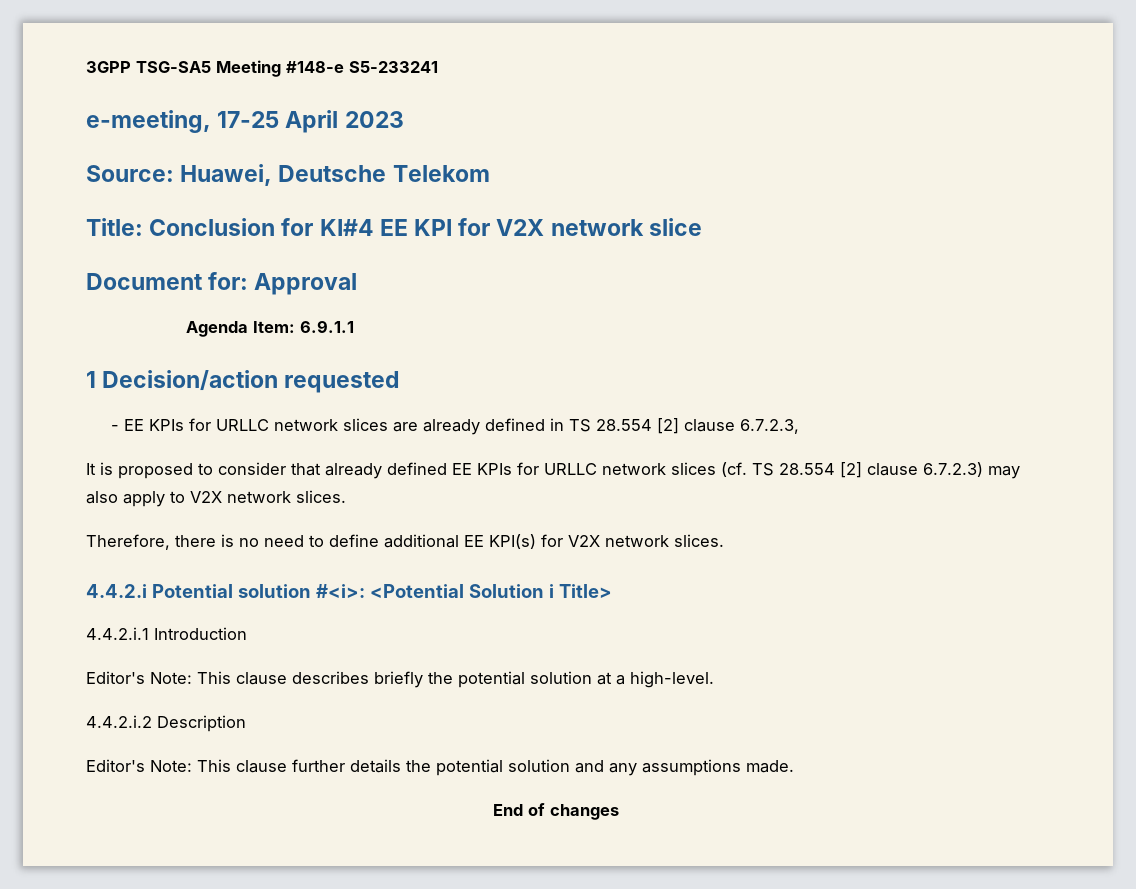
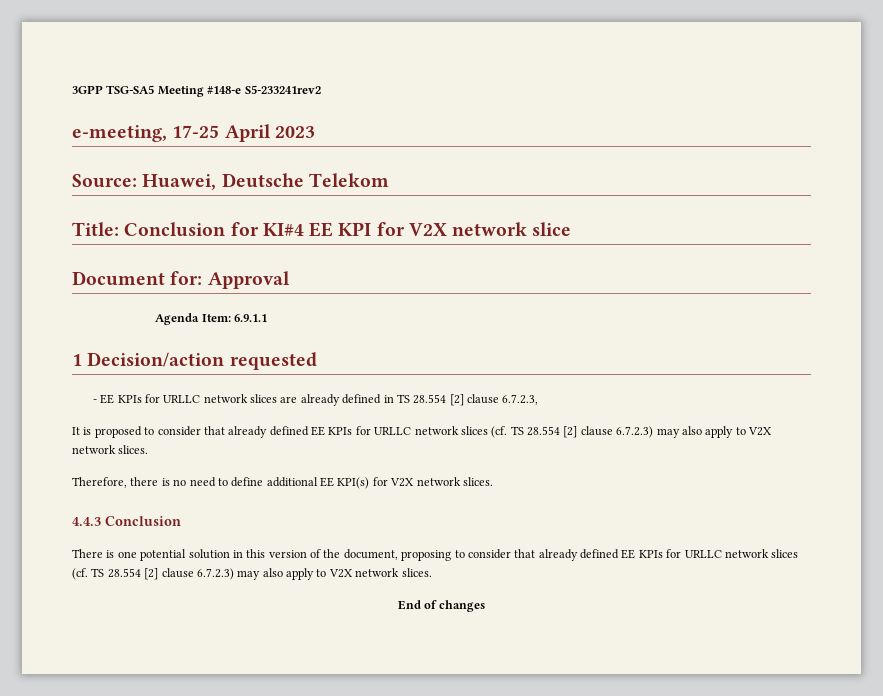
- 3GPP TSG-SA5 Meeting #148-e S5-233241
+ 3GPP TSG-SA5 Meeting #148-e S5-233241rev2
- 4.4.2.i Potential solution #<i>: <Potential Solution i Title>
- 4.4.2.i.1 Introduction
- Editor's Note: This clause describes briefly the potential solution at a high-level.
- 4.4.2.i.2 Description
- Editor's Note: This clause further details the potential solution and any assumptions made.
+ 4.4.3 Conclusion
+ There is one potential solution in this version of the document, proposing to consider that already defined EE KPIs for URLLC network slices (cf. TS 28.554 [2] clause 6.7.2.3) may also apply to V2X network slices.

